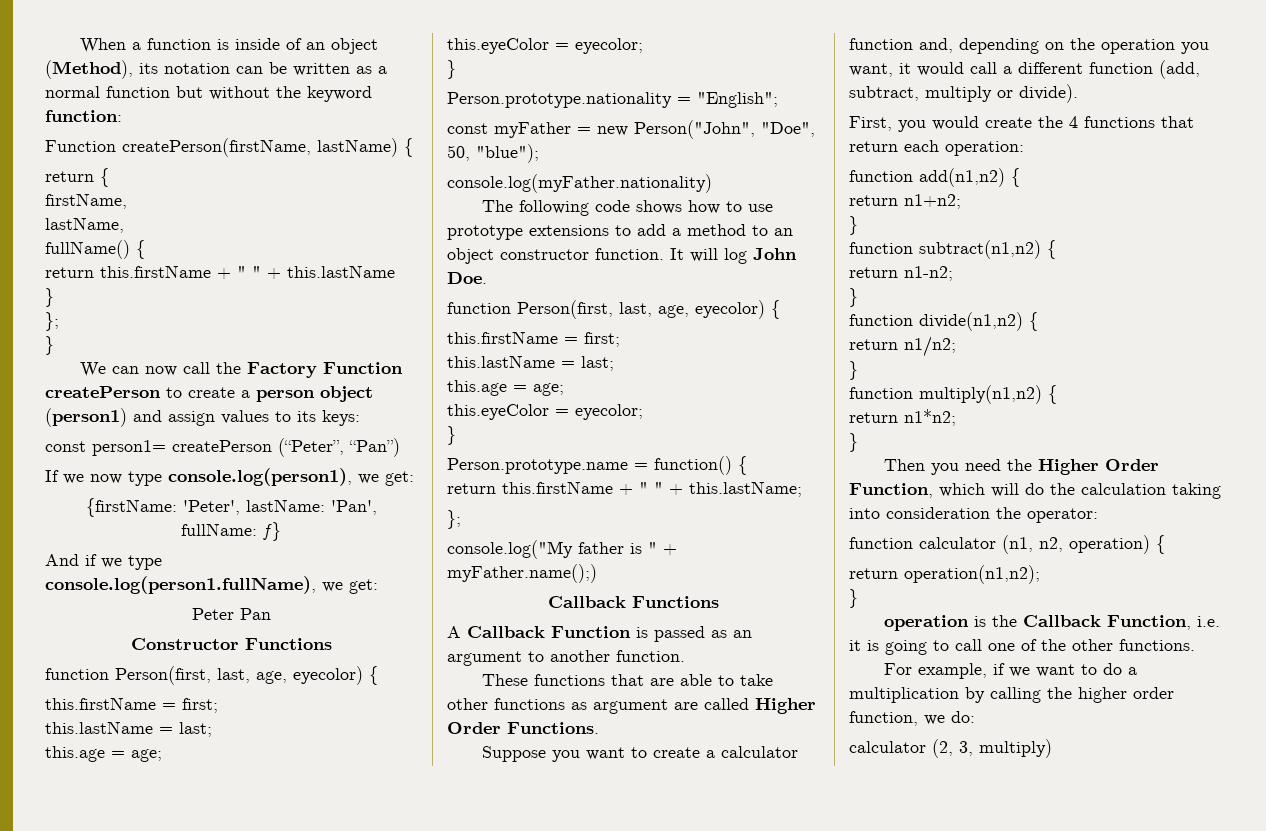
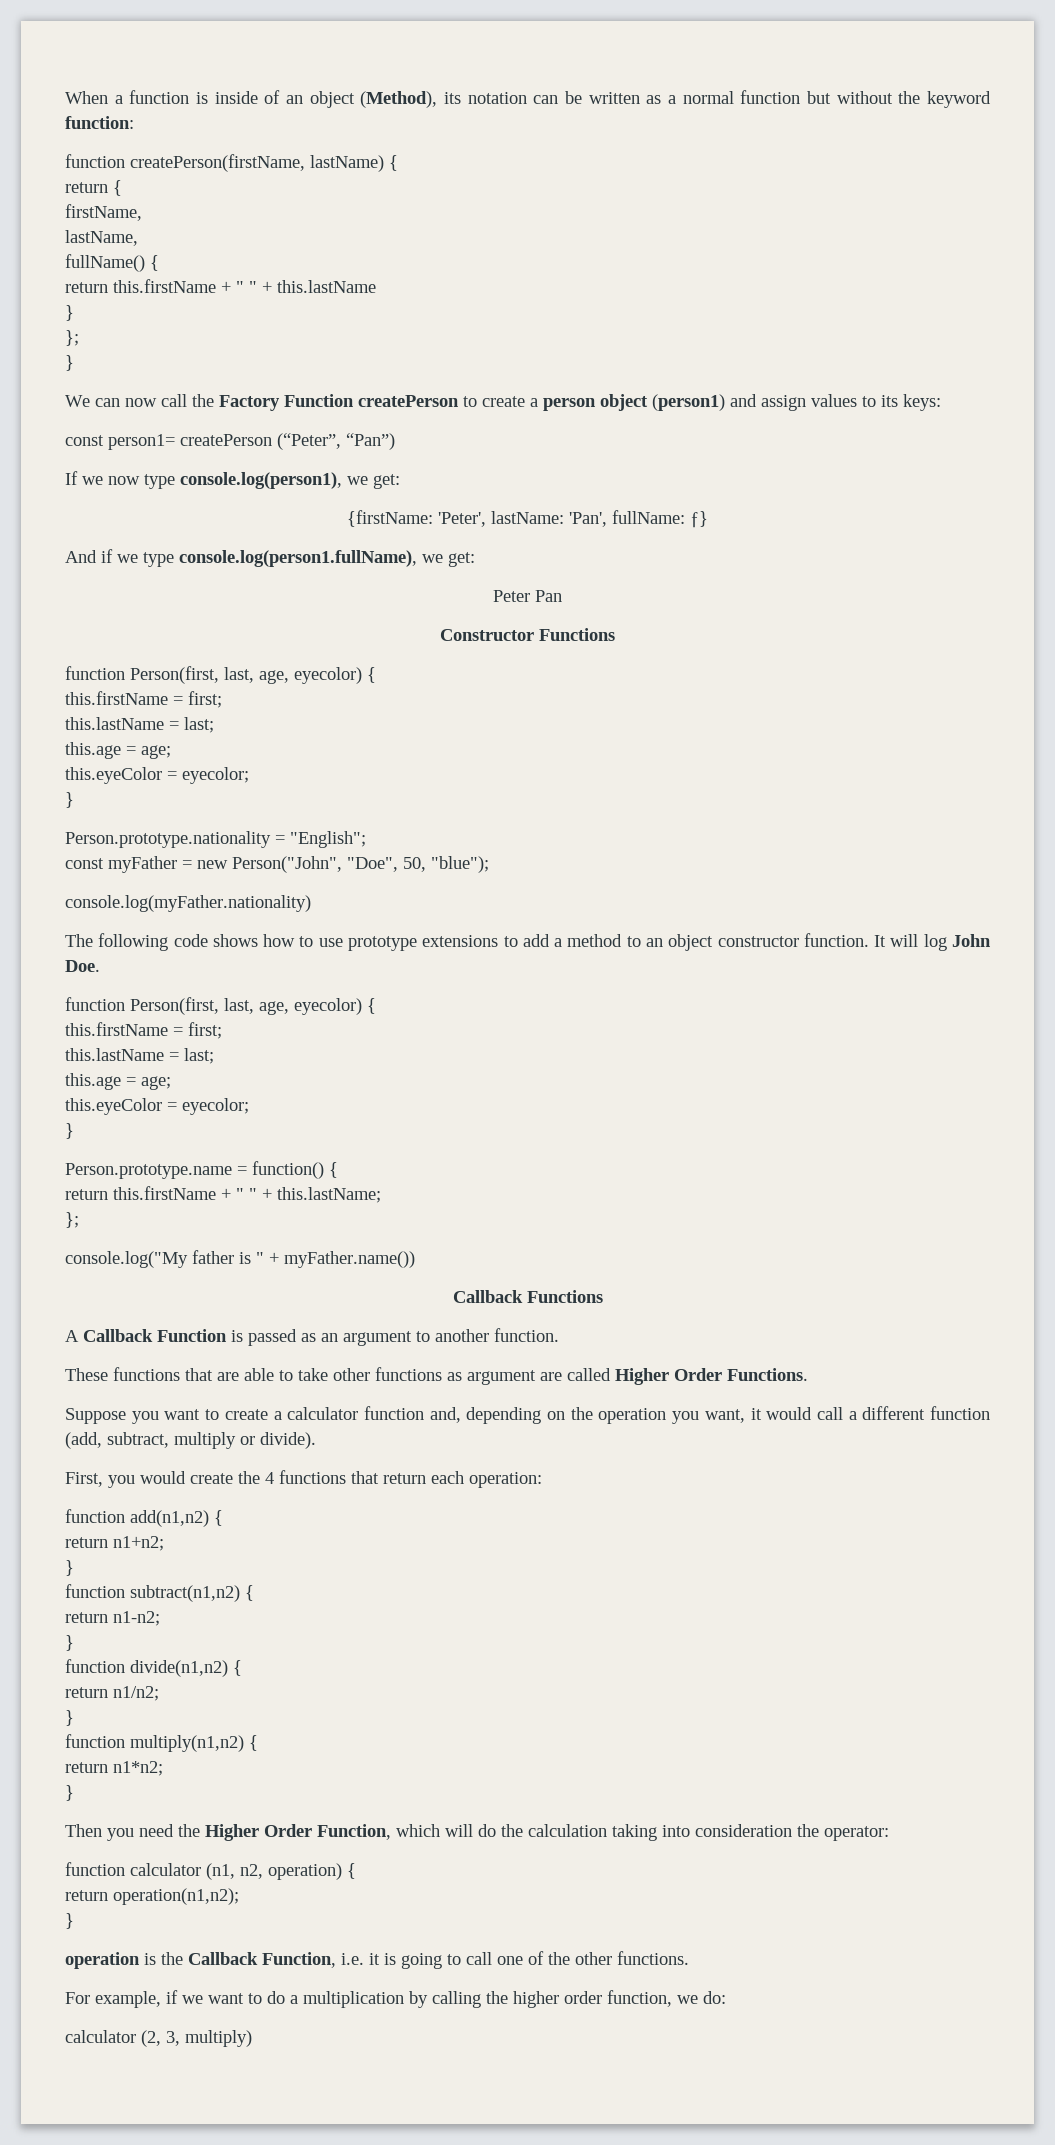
- Function createPerson(firstName, lastName) {
+ function createPerson(firstName, lastName) {
- console.log("My father is " + myFather.name();)
+ console.log("My father is " + myFather.name())

